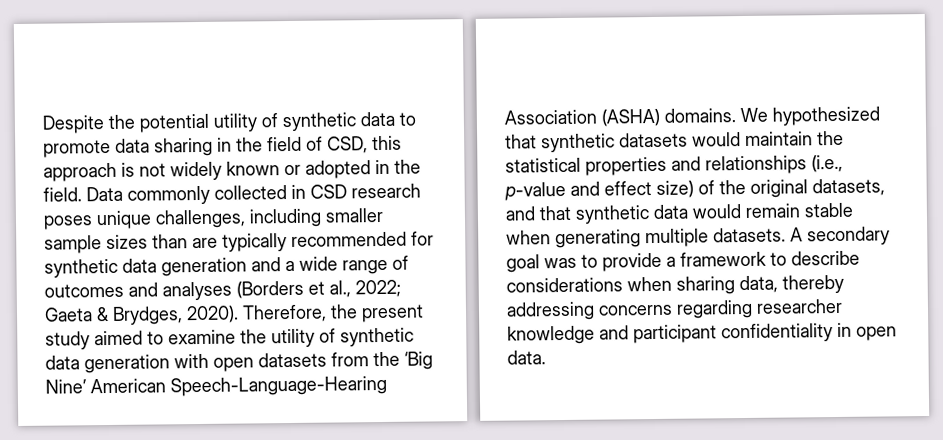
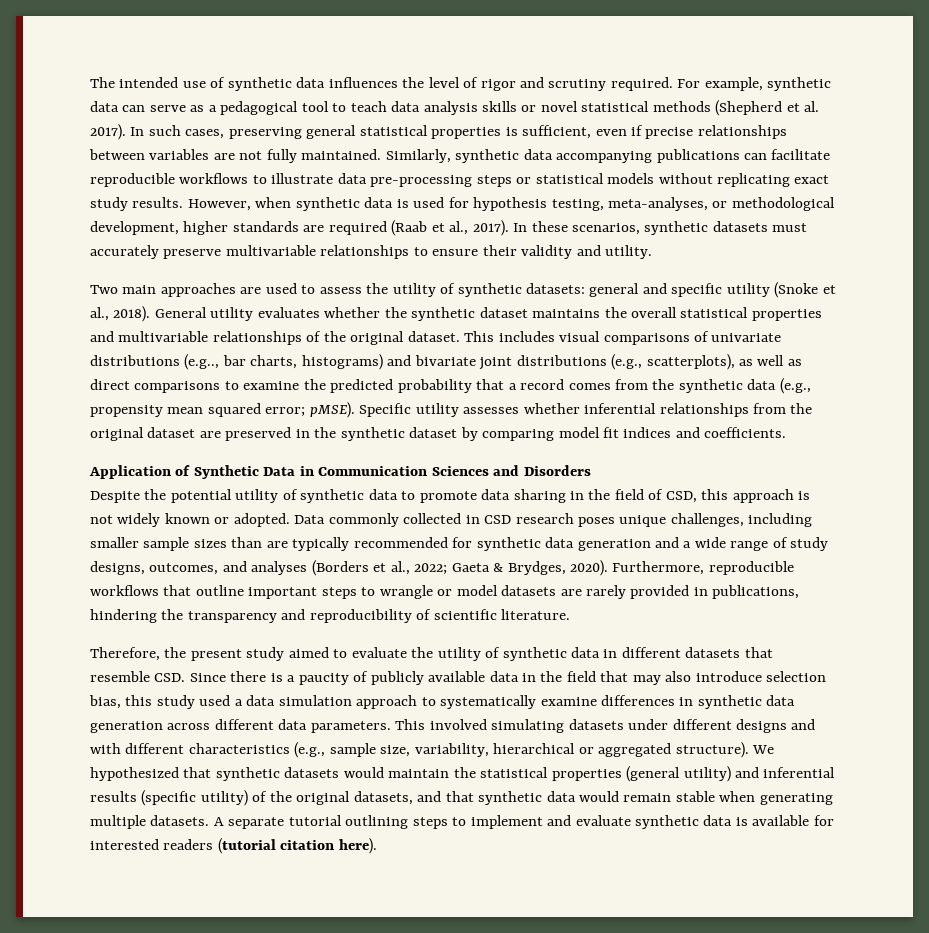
+ The intended use of synthetic data influences the level of rigor and scrutiny required. For example, synthetic data can serve as a pedagogical tool to teach data analysis skills or novel statistical methods (Shepherd et al. 2017). In such cases, preserving general statistical properties is sufficient, even if precise relationships between variables are not fully maintained. Similarly, synthetic data accompanying publications can facilitate reproducible workflows to illustrate data pre-processing steps or statistical models without replicating exact study results. However, when synthetic data is used for hypothesis testing, meta-analyses, or methodological development, higher standards are required (Raab et al., 2017). In these scenarios, synthetic datasets must accurately preserve multivariable relationships to ensure their validity and utility.
+ Two main approaches are used to assess the utility of synthetic datasets: general and specific utility (Snoke et al., 2018). General utility evaluates whether the synthetic dataset maintains the overall statistical properties and multivariable relationships of the original dataset. This includes visual comparisons of univariate distributions (e.g.., bar charts, histograms) and bivariate joint distributions (e.g., scatterplots), as well as direct comparisons to examine the predicted probability that a record comes from the synthetic data (e.g., propensity mean squared error; pMSE). Specific utility assesses whether inferential relationships from the original dataset are preserved in the synthetic dataset by comparing model fit indices and coefficients.
+ Application of Synthetic Data in Communication Sciences and Disorders
- Despite the potential utility of synthetic data to promote data sharing in the field of CSD, this approach is not widely known or adopted in the field.
+ Despite the potential utility of synthetic data to promote data sharing in the field of CSD, this approach is not widely known or adopted.
- Data commonly collected in CSD research poses unique challenges, including smaller sample sizes than are typically recommended for synthetic data generation and a wide range of outcomes and analyses (Borders et al., 2022; Gaeta & Brydges, 2020). Therefore, the present study aimed to examine the utility of synthetic data generation with open datasets from the ‘Big Nine’ American Speech-Language-Hearing Association (ASHA) domains.
+ Data commonly collected in CSD research poses unique challenges, including smaller sample sizes than are typically recommended for synthetic data generation and a wide range of study designs, outcomes, and analyses (Borders et al., 2022; Gaeta & Brydges, 2020). Furthermore, reproducible workflows that outline important steps to wrangle or model datasets are rarely provided in publications, hindering the transparency and reproducibility of scientific literature.
+ Therefore, the present study aimed to evaluate the utility of synthetic data in different datasets that resemble CSD. Since there is a paucity of publicly available data in the field that may also introduce selection bias, this study used a data simulation approach to systematically examine differences in synthetic data generation across different data parameters. This involved simulating datasets under different designs and with different characteristics (e.g., sample size, variability, hierarchical or aggregated structure).
- We hypothesized that synthetic datasets would maintain the statistical properties and relationships (i.e., p-value and effect size) of the original datasets, and that synthetic data would remain stable when generating multiple datasets.
+ We hypothesized that synthetic datasets would maintain the statistical properties (general utility) and inferential results (specific utility) of the original datasets, and that synthetic data would remain stable when generating multiple datasets.
- A secondary goal was to provide a framework to describe considerations when sharing data, thereby addressing concerns regarding researcher knowledge and participant confidentiality in open data.
+ A separate tutorial outlining steps to implement and evaluate synthetic data is available for interested readers (tutorial citation here).

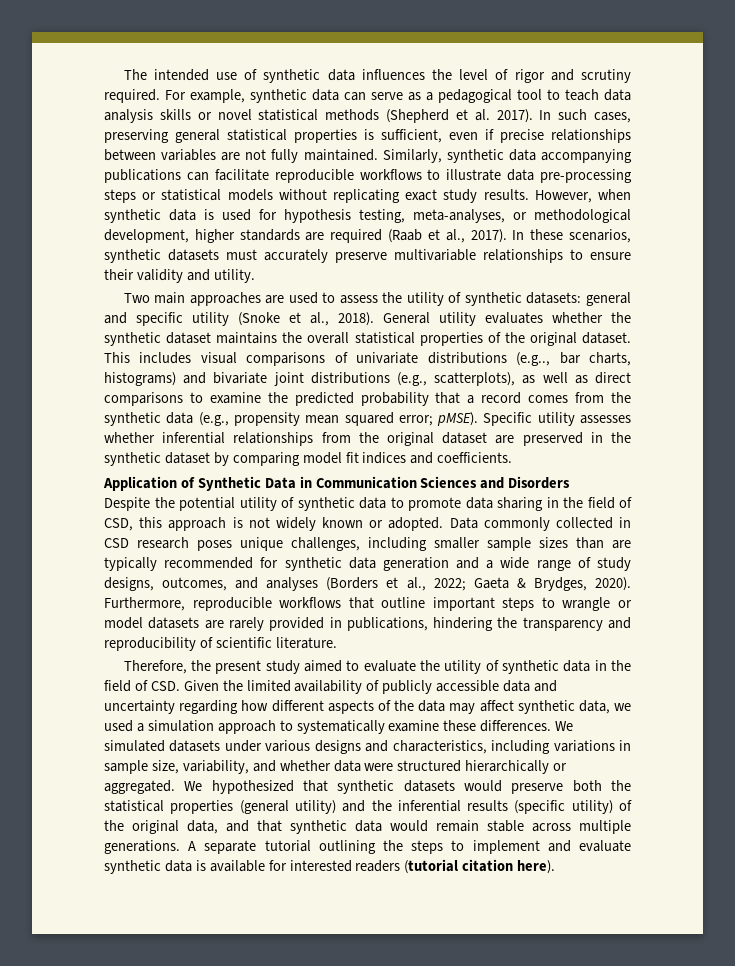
- General utility evaluates whether the synthetic dataset maintains the overall statistical properties and multivariable relationships of the original dataset.
+ General utility evaluates whether the synthetic dataset maintains the overall statistical properties of the original dataset.
- Therefore, the present study aimed to evaluate the utility of synthetic data in different datasets that resemble CSD. Since there is a paucity of publicly available data in the field that may also introduce selection bias, this study used a data simulation approach to systematically examine differences in synthetic data generation across different data parameters. This involved simulating datasets under different designs and with different characteristics (e.g., sample size, variability, hierarchical or aggregated structure).
+ Therefore, the present study aimed to evaluate the utility of synthetic data in the field of CSD. Given the limited availability of publicly accessible data and uncertainty regarding how different aspects of the data may affect synthetic data, we used a simulation approach to systematically examine these differences. We simulated datasets under various designs and characteristics, including variations in sample size, variability, and whether data were structured hierarchically or aggregated.
- We hypothesized that synthetic datasets would maintain the statistical properties (general utility) and inferential results (specific utility) of the original datasets, and that synthetic data would remain stable when generating multiple datasets.
+ We hypothesized that synthetic datasets would preserve both the statistical properties (general utility) and the inferential results (specific utility) of the original data, and that synthetic data would remain stable across multiple generations.
- A separate tutorial outlining steps to implement and evaluate synthetic data is available for interested readers (tutorial citation here).
+ A separate tutorial outlining the steps to implement and evaluate synthetic data is available for interested readers (tutorial citation here).

